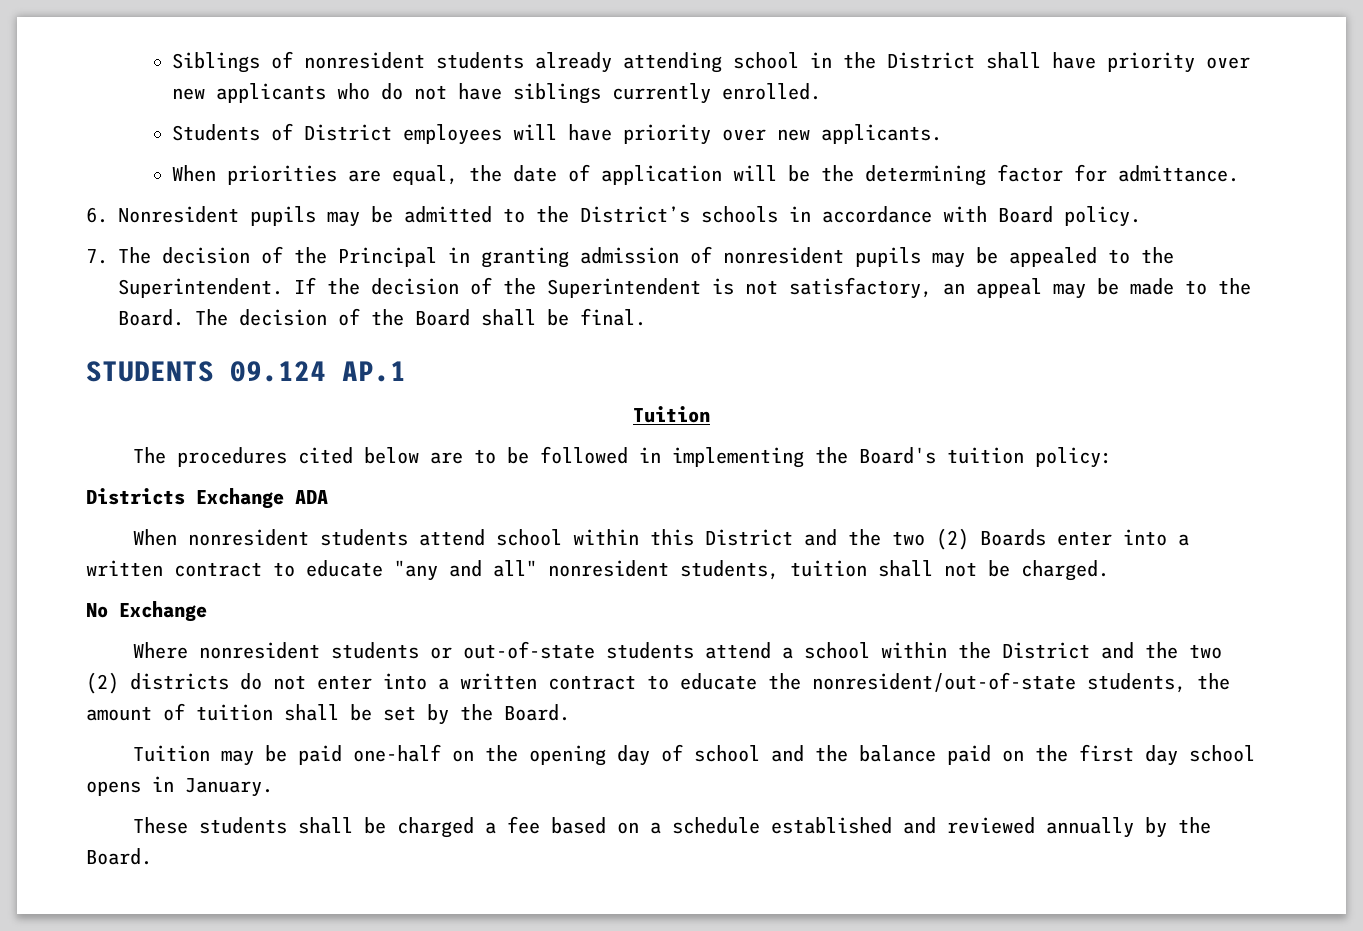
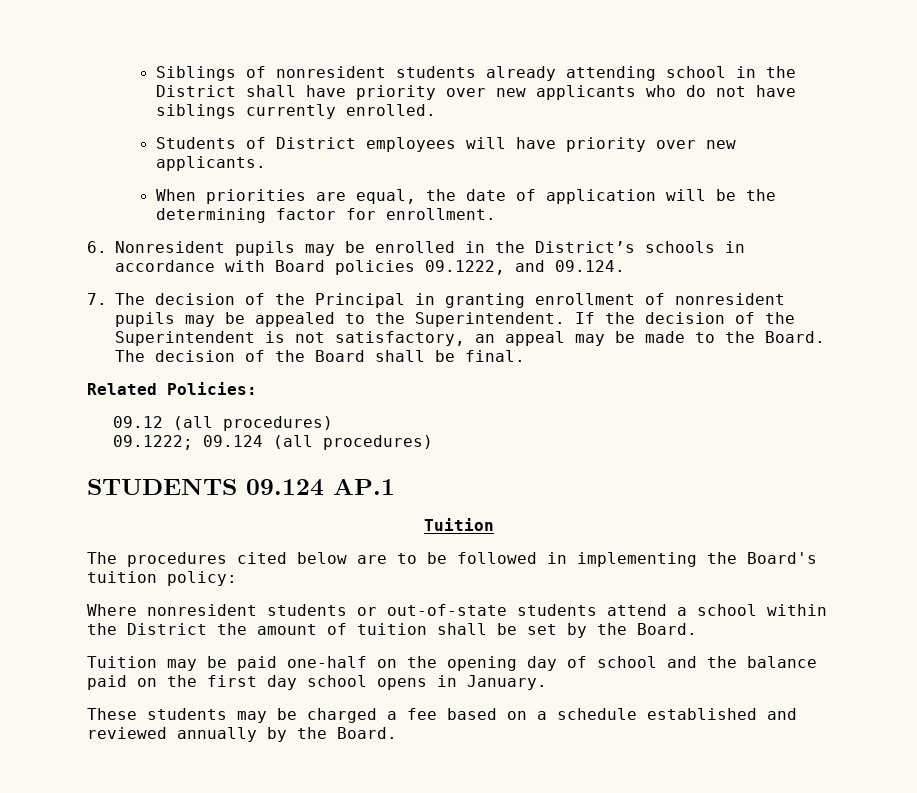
- When priorities are equal, the date of application will be the determining factor for admittance.
+ When priorities are equal, the date of application will be the determining factor for enrollment.
- 6. Nonresident pupils may be admitted to the District’s schools in accordance with Board policy.
+ 6. Nonresident pupils may be enrolled in the District’s schools in accordance with Board policies 09.1222, and 09.124.
- 7. The decision of the Principal in granting admission of nonresident pupils may be appealed to the Superintendent.
+ 7. The decision of the Principal in granting enrollment of nonresident pupils may be appealed to the Superintendent.
+ Related Policies:
+ 09.12 (all procedures)
+ 09.1222; 09.124 (all procedures)
- Districts Exchange ADA
- When nonresident students attend school within this District and the two (2) Boards enter into a written contract to educate "any and all" nonresident students, tuition shall not be charged.
- No Exchange
- Where nonresident students or out-of-state students attend a school within the District and the two (2) districts do not enter into a written contract to educate the nonresident/out-of-state students, the amount of tuition shall be set by the Board.
+ Where nonresident students or out-of-state students attend a school within the District the amount of tuition shall be set by the Board.
- These students shall be charged a fee based on a schedule established and reviewed annually by the Board.
+ These students may be charged a fee based on a schedule established and reviewed annually by the Board.

